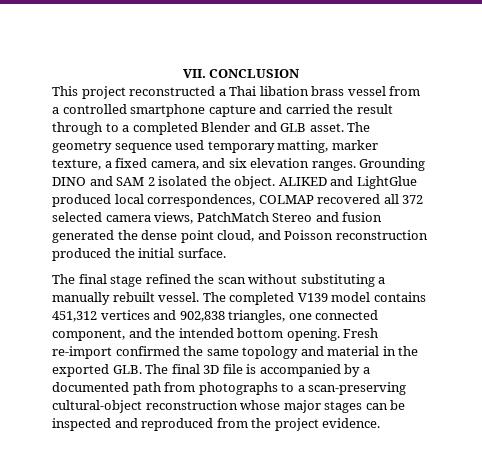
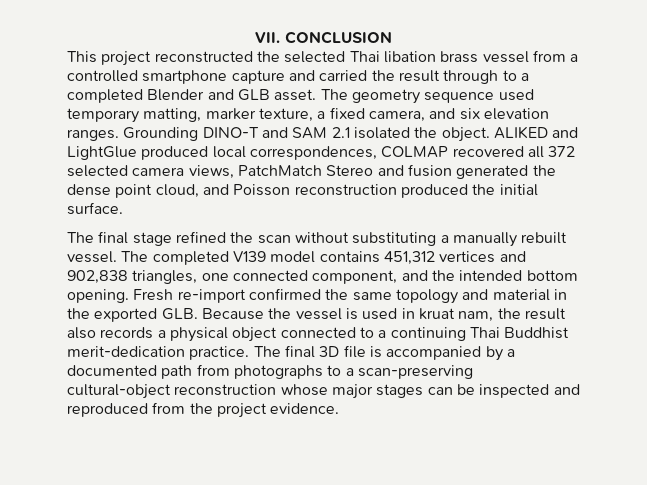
- This project reconstructed a Thai libation brass vessel from a controlled smartphone capture and carried the result through to a completed Blender and GLB asset.
+ This project reconstructed the selected Thai libation brass vessel from a controlled smartphone capture and carried the result through to a completed Blender and GLB asset.
- Grounding DINO and SAM 2 isolated the object.
+ Grounding DINO-T and SAM 2.1 isolated the object.
- Fresh re-import confirmed the same topology and material in the exported GLB. The final 3D file is accompanied by a documented path from photographs to a scan-preserving cultural-object reconstruction whose major stages can be inspected and reproduced from the project evidence.
+ Fresh re-import confirmed the same topology and material in the exported GLB. Because the vessel is used in kruat nam, the result also records a physical object connected to a continuing Thai Buddhist merit-dedication practice. The final 3D file is accompanied by a documented path from photographs to a scan-preserving cultural-object reconstruction whose major stages can be inspected and reproduced from the project evidence.

